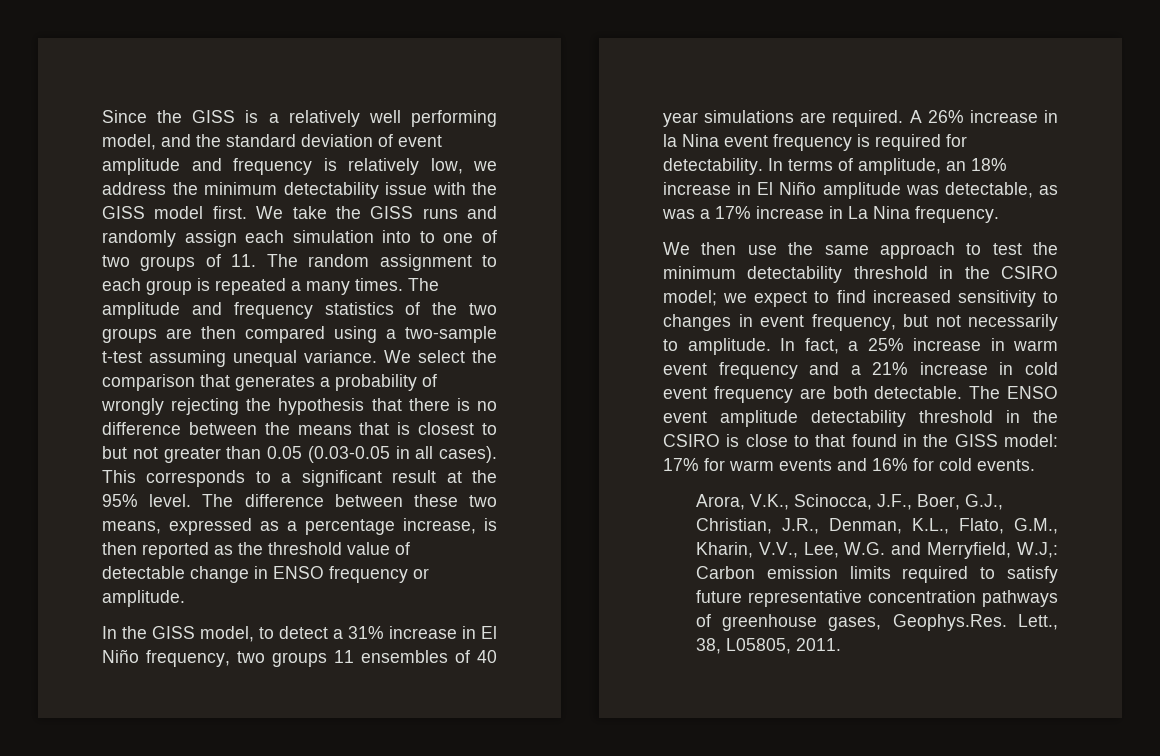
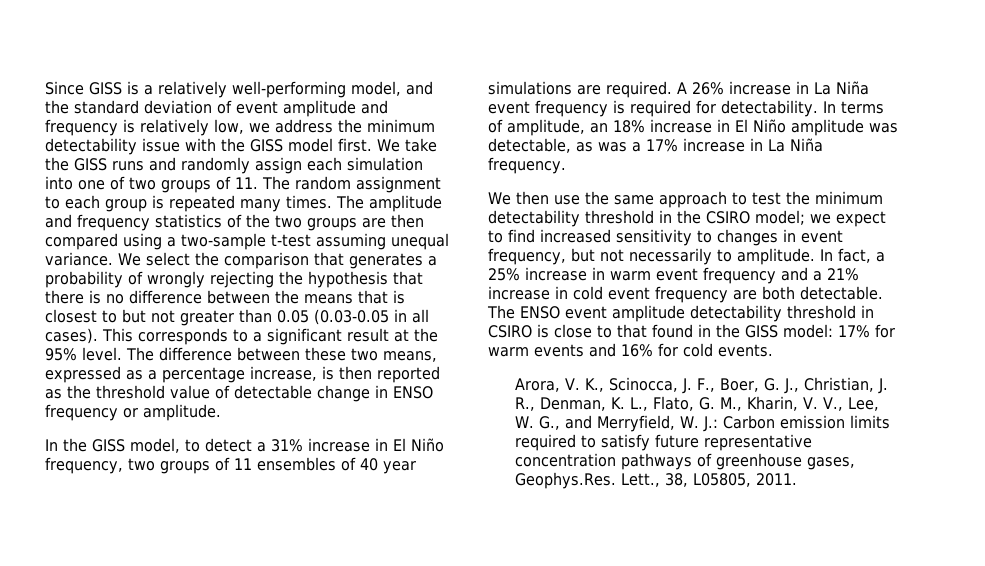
- Since the GISS is a relatively well performing model, and the standard deviation of event amplitude and frequency is relatively low, we address the minimum detectability issue with the GISS model first.
+ Since GISS is a relatively well-performing model, and the standard deviation of event amplitude and frequency is relatively low, we address the minimum detectability issue with the GISS model first.
- We take the GISS runs and randomly assign each simulation into to one of two groups of 11. The random assignment to each group is repeated a many times.
+ We take the GISS runs and randomly assign each simulation into one of two groups of 11. The random assignment to each group is repeated many times.
- In the GISS model, to detect a 31% increase in El Niño frequency, two groups 11 ensembles of 40 year simulations are required.
+ In the GISS model, to detect a 31% increase in El Niño frequency, two groups of 11 ensembles of 40 year simulations are required.
- A 26% increase in la Nina event frequency is required for detectability.
+ A 26% increase in La Niña event frequency is required for detectability.
- In terms of amplitude, an 18% increase in El Niño amplitude was detectable, as was a 17% increase in La Nina frequency.
+ In terms of amplitude, an 18% increase in El Niño amplitude was detectable, as was a 17% increase in La Niña frequency.
- The ENSO event amplitude detectability threshold in the CSIRO is close to that found in the GISS model: 17% for warm events and 16% for cold events.
+ The ENSO event amplitude detectability threshold in CSIRO is close to that found in the GISS model: 17% for warm events and 16% for cold events.
- Arora, V.K., Scinocca, J.F., Boer, G.J., Christian, J.R., Denman, K.L., Flato, G.M., Kharin, V.V., Lee, W.G. and Merryfield, W.J,: Carbon emission limits required to satisfy future representative concentration pathways of greenhouse gases, Geophys.Res. Lett., 38, L05805, 2011.
+ Arora, V. K., Scinocca, J. F., Boer, G. J., Christian, J. R., Denman, K. L., Flato, G. M., Kharin, V. V., Lee, W. G., and Merryfield, W. J.: Carbon emission limits required to satisfy future representative concentration pathways of greenhouse gases, Geophys.Res. Lett., 38, L05805, 2011.

